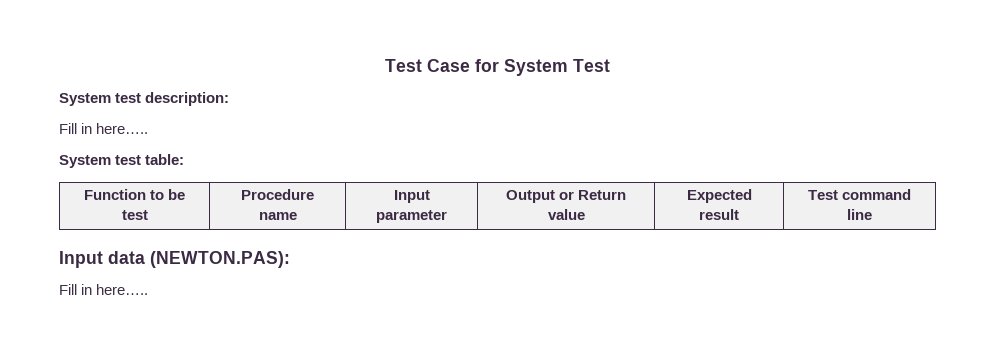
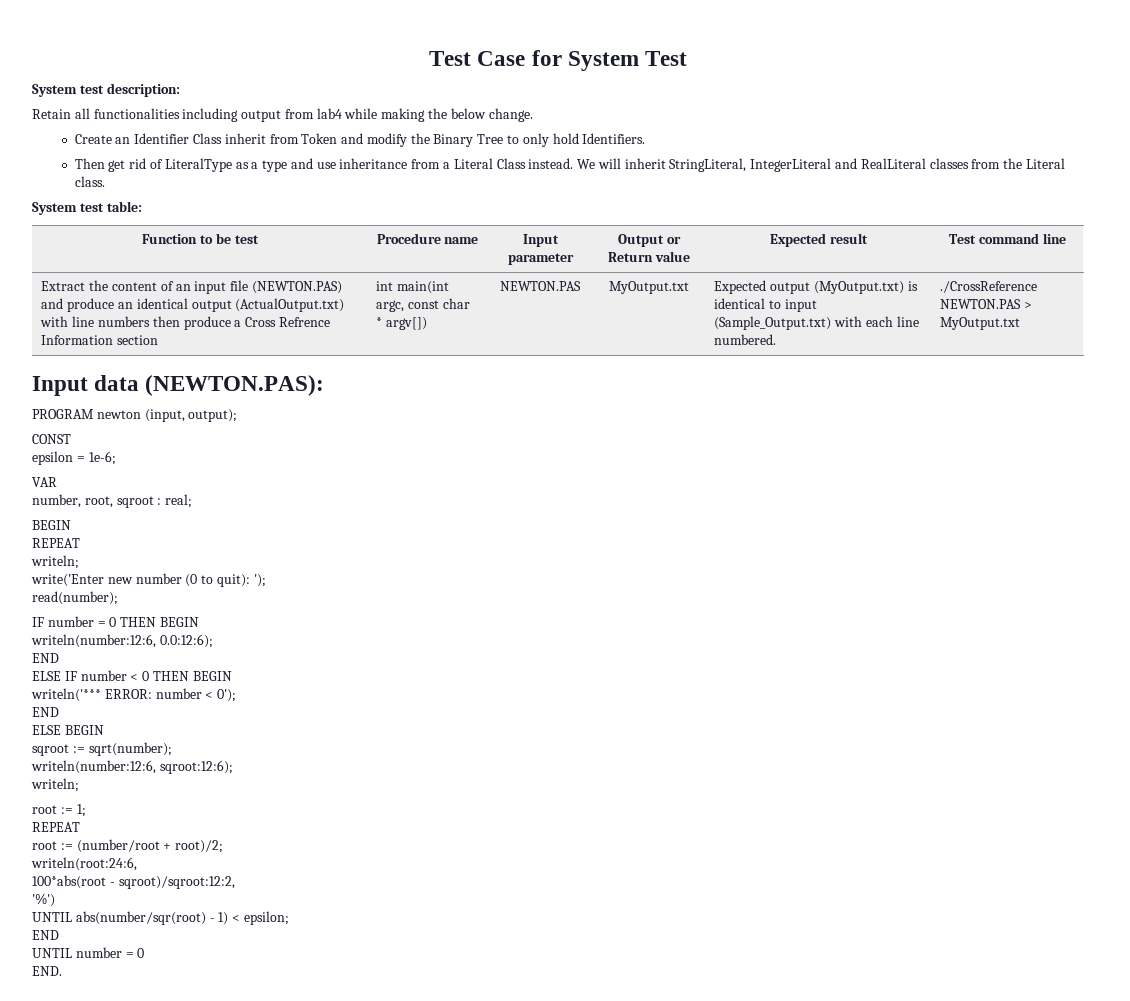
  System test description:
- Fill in here…..
+ Retain all functionalities including output from lab4 while making the below change.
+ Create an Identifier Class inherit from Token and modify the Binary Tree to only hold Identifiers.
+ Then get rid of LiteralType as a type and use inheritance from a Literal Class instead. We will inherit StringLiteral, IntegerLiteral and RealLiteral classes from the Literal class.
+ Extract the content of an input file (NEWTON.PAS) and produce an identical output (ActualOutput.txt) with line numbers then produce a Cross Refrence Information section | int main(int argc, const char * argv[]) | NEWTON.PAS | MyOutput.txt | Expected output (MyOutput.txt) is identical to input (Sample_Output.txt) with each line numbered. | ./CrossReference NEWTON.PAS > MyOutput.txt
  Input data (NEWTON.PAS):
- Fill in here…..
+ PROGRAM newton (input, output);
+ CONST
+ epsilon = 1e-6;
+ VAR
+ number, root, sqroot : real;
+ BEGIN
+ REPEAT
+ writeln;
+ write('Enter new number (0 to quit): ');
+ read(number);
+ IF number = 0 THEN BEGIN
+ writeln(number:12:6, 0.0:12:6);
+ END
+ ELSE IF number < 0 THEN BEGIN
+ writeln('*** ERROR: number < 0');
+ END
+ ELSE BEGIN
+ sqroot := sqrt(number);
+ writeln(number:12:6, sqroot:12:6);
+ writeln;
+ root := 1;
+ REPEAT
+ root := (number/root + root)/2;
+ writeln(root:24:6,
+ 100*abs(root - sqroot)/sqroot:12:2,
+ '%')
+ UNTIL abs(number/sqr(root) - 1) < epsilon;
+ END
+ UNTIL number = 0
+ END.

